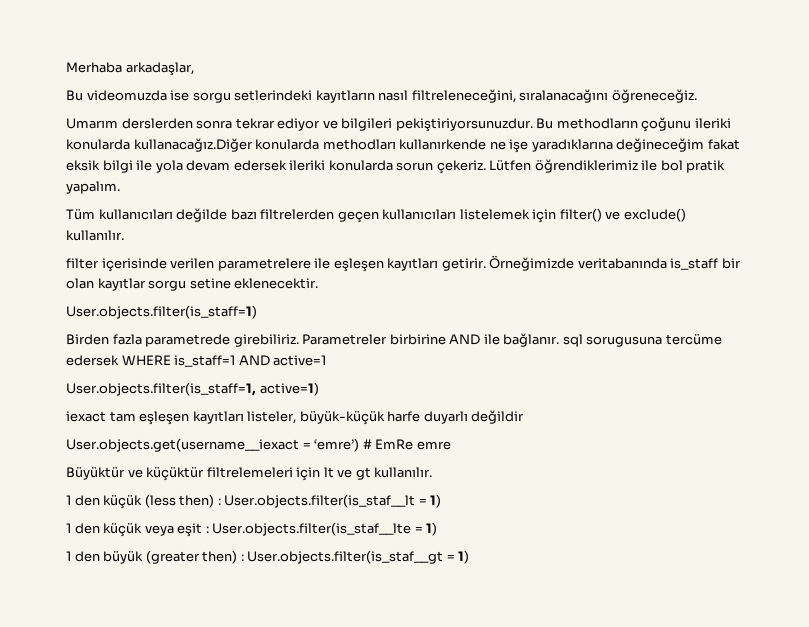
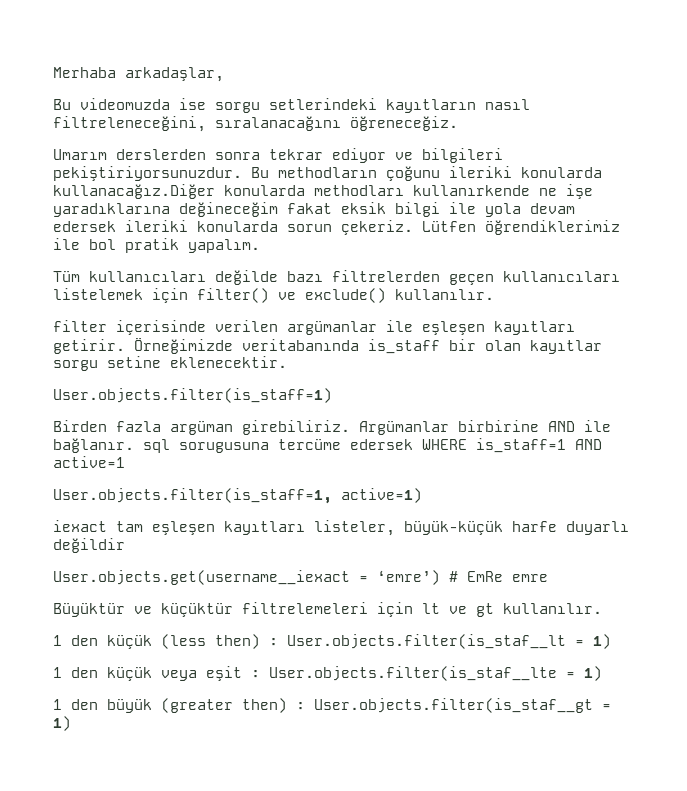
- filter içerisinde verilen parametrelere ile eşleşen kayıtları getirir.
+ filter içerisinde verilen argümanlar ile eşleşen kayıtları getirir.
- Birden fazla parametrede girebiliriz. Parametreler birbirine AND ile bağlanır. sql sorugusuna tercüme edersek WHERE is_staff=1 AND active=1
+ Birden fazla argüman girebiliriz. Argümanlar birbirine AND ile bağlanır. sql sorugusuna tercüme edersek WHERE is_staff=1 AND active=1

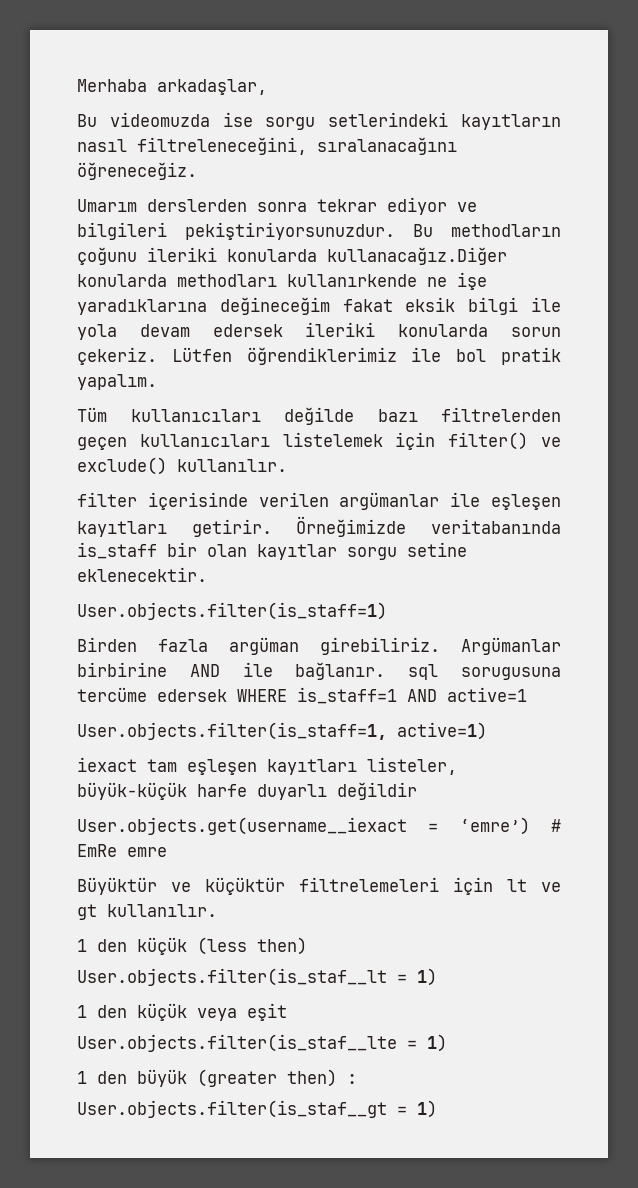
- 1 den küçük (less then) : User.objects.filter(is_staf__lt = 1)
+ 1 den küçük (less then)
+ User.objects.filter(is_staf__lt = 1)
- 1 den küçük veya eşit : User.objects.filter(is_staf__lte = 1)
+ 1 den küçük veya eşit
+ User.objects.filter(is_staf__lte = 1)
- 1 den büyük (greater then) : User.objects.filter(is_staf__gt = 1)
+ 1 den büyük (greater then) :
+ User.objects.filter(is_staf__gt = 1)

